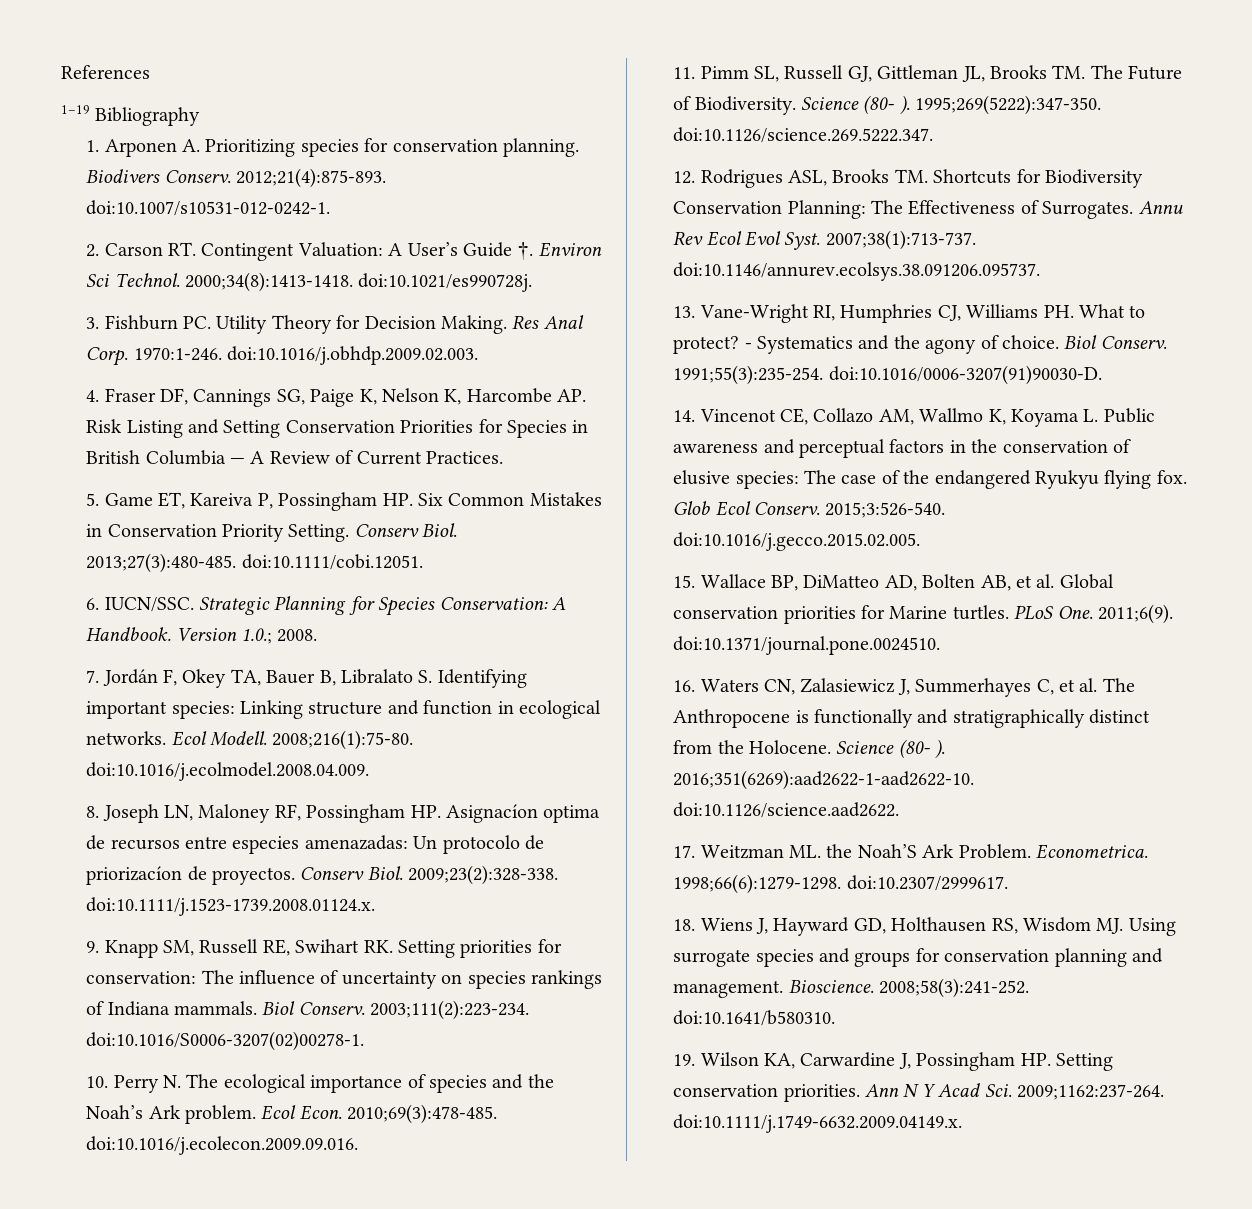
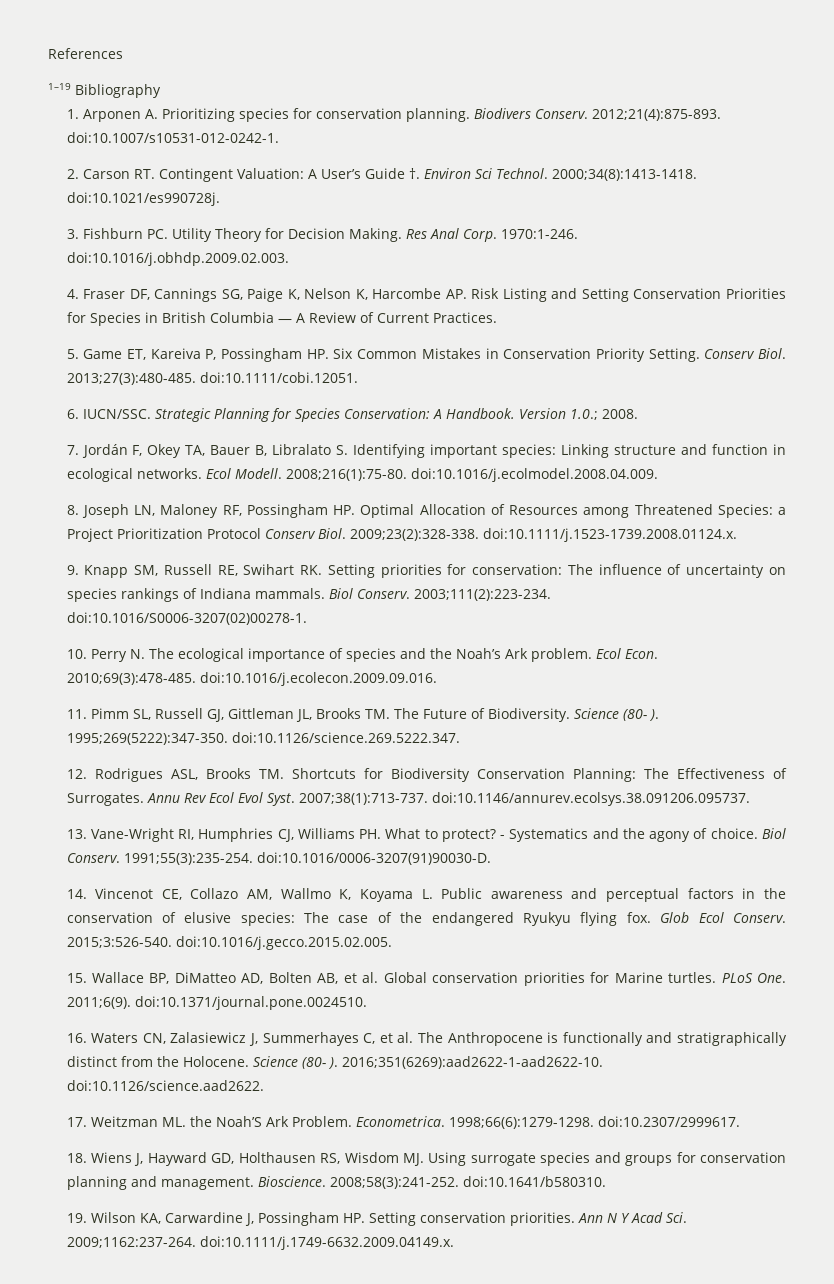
- 8. Joseph LN, Maloney RF, Possingham HP. Asignacíon optima de recursos entre especies amenazadas: Un protocolo de priorizacíon de proyectos. Conserv Biol.
+ 8. Joseph LN, Maloney RF, Possingham HP. Optimal Allocation of Resources among Threatened Species: a Project Prioritization Protocol Conserv Biol.

